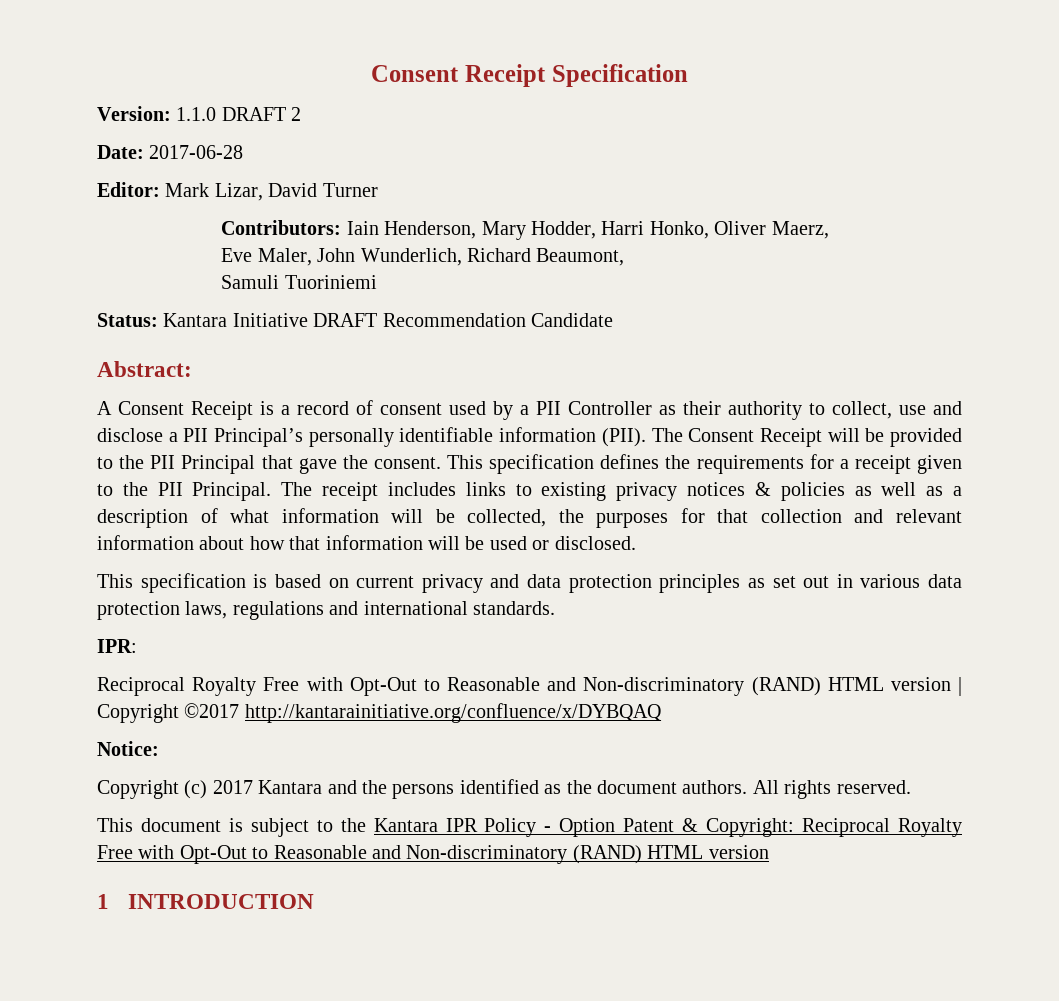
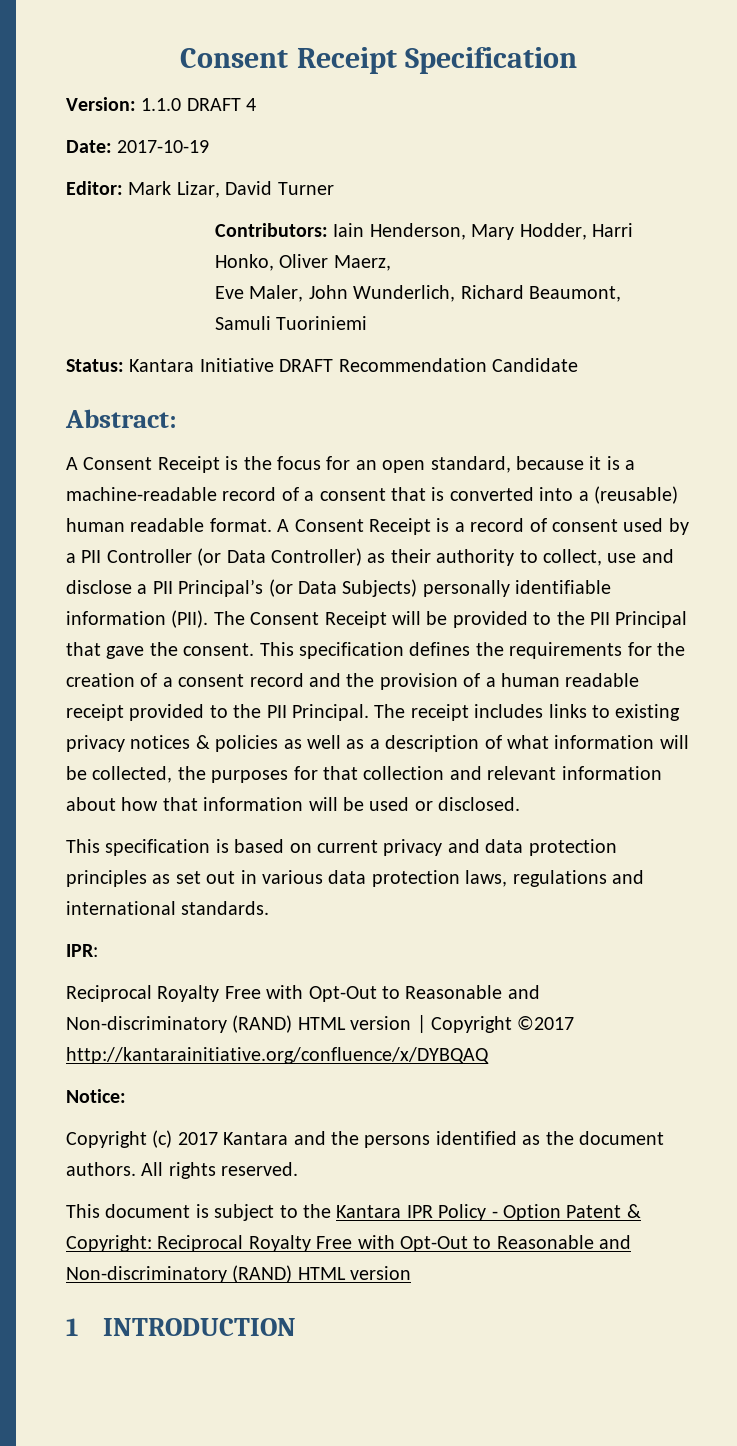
- Version: 1.1.0 DRAFT 2
+ Version: 1.1.0 DRAFT 4
- Date: 2017-06-28
+ Date: 2017-10-19
- A Consent Receipt is a record of consent used by a PII Controller as their authority to collect, use and disclose a PII Principal’s personally identifiable information (PII).
+ A Consent Receipt is the focus for an open standard, because it is a machine-readable record of a consent that is converted into a (reusable) human readable format. A Consent Receipt is a record of consent used by a PII Controller (or Data Controller) as their authority to collect, use and disclose a PII Principal’s (or Data Subjects) personally identifiable information (PII).
- This specification defines the requirements for a receipt given to the PII Principal.
+ This specification defines the requirements for the creation of a consent record and the provision of a human readable receipt provided to the PII Principal.

